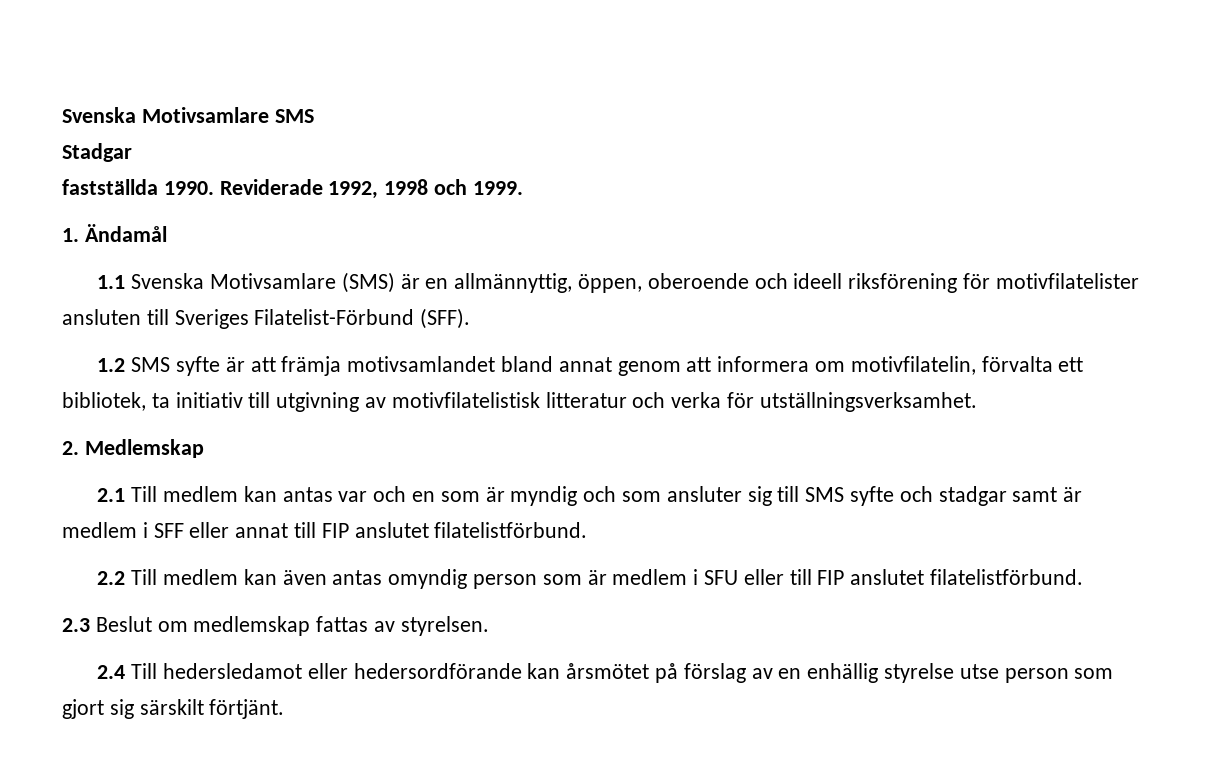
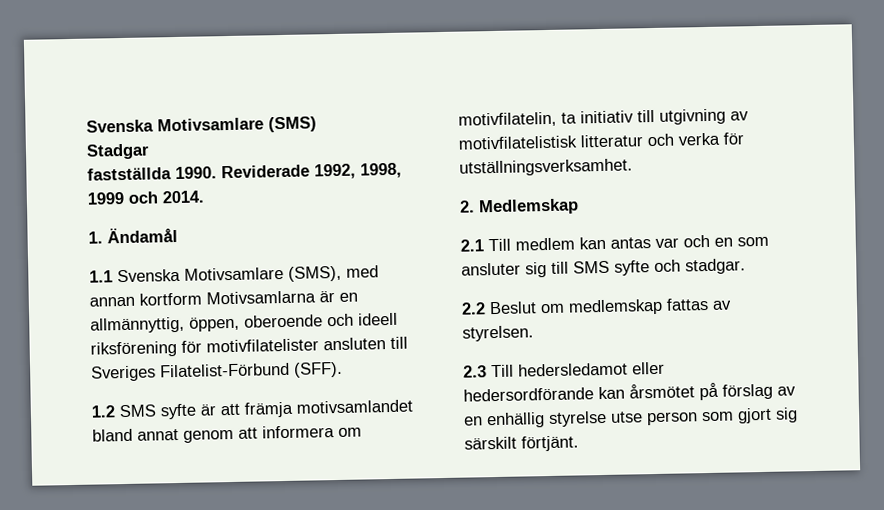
- Svenska Motivsamlare SMS
+ Svenska Motivsamlare (SMS)
- Reviderade 1992, 1998 och 1999.
+ Reviderade 1992, 1998, 1999 och 2014.
- 1.1 Svenska Motivsamlare (SMS) är en allmännyttig, öppen, oberoende och ideell riksförening för motivfilatelister ansluten till Sveriges Filatelist-Förbund (SFF).
+ 1.1 Svenska Motivsamlare (SMS), med annan kortform Motivsamlarna är en allmännyttig, öppen, oberoende och ideell riksförening för motivfilatelister ansluten till Sveriges Filatelist-Förbund (SFF).
- 1.2 SMS syfte är att främja motivsamlandet bland annat genom att informera om motivfilatelin, förvalta ett bibliotek, ta initiativ till utgivning av motivfilatelistisk litteratur och verka för utställningsverksamhet.
+ 1.2 SMS syfte är att främja motivsamlandet bland annat genom att informera om motivfilatelin, ta initiativ till utgivning av motivfilatelistisk litteratur och verka för utställningsverksamhet.
- 2.1 Till medlem kan antas var och en som är myndig och som ansluter sig till SMS syfte och stadgar samt är medlem i SFF eller annat till FIP anslutet filatelistförbund.
- 2.2 Till medlem kan även antas omyndig person som är medlem i SFU eller till FIP anslutet filatelistförbund.
- 2.3 Beslut om medlemskap fattas av styrelsen.
+ 2.1 Till medlem kan antas var och en som ansluter sig till SMS syfte och stadgar.
+ 2.2 Beslut om medlemskap fattas av styrelsen.
- 2.4 Till hedersledamot eller hedersordförande kan årsmötet på förslag av en enhällig styrelse utse person som gjort sig särskilt förtjänt.
+ 2.3 Till hedersledamot eller hedersordförande kan årsmötet på förslag av en enhällig styrelse utse person som gjort sig särskilt förtjänt.

